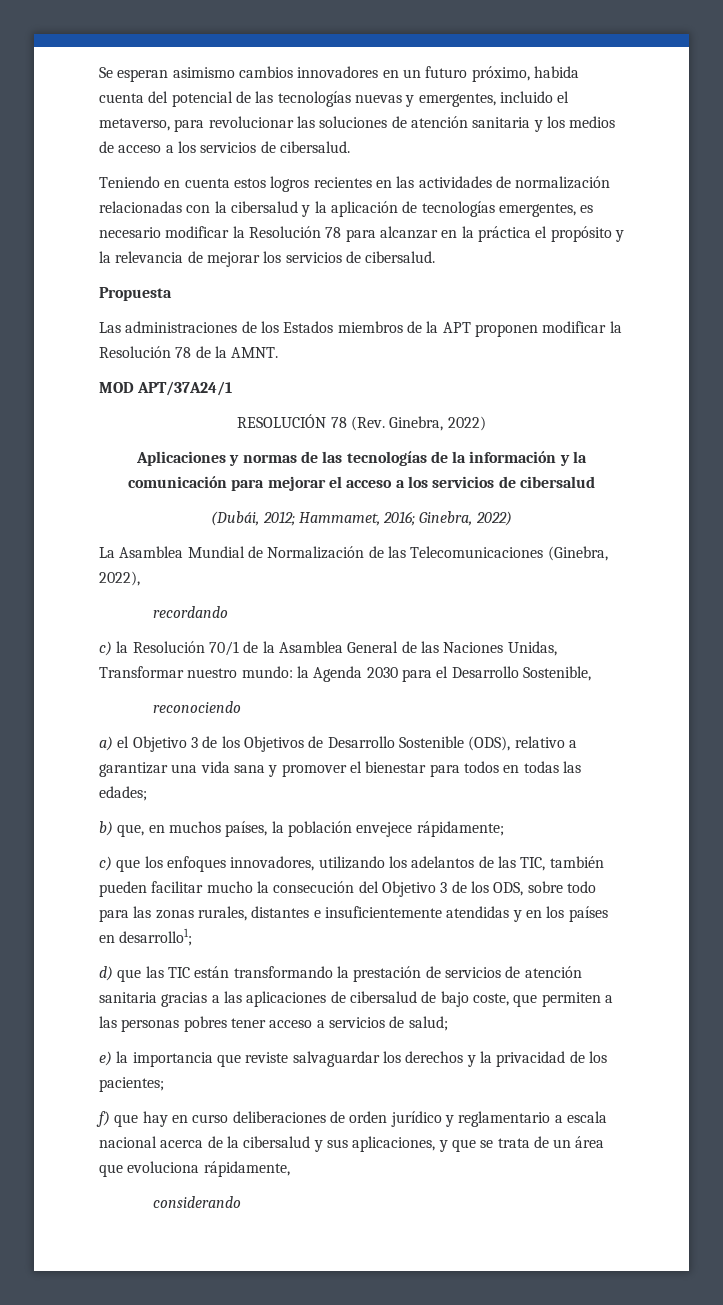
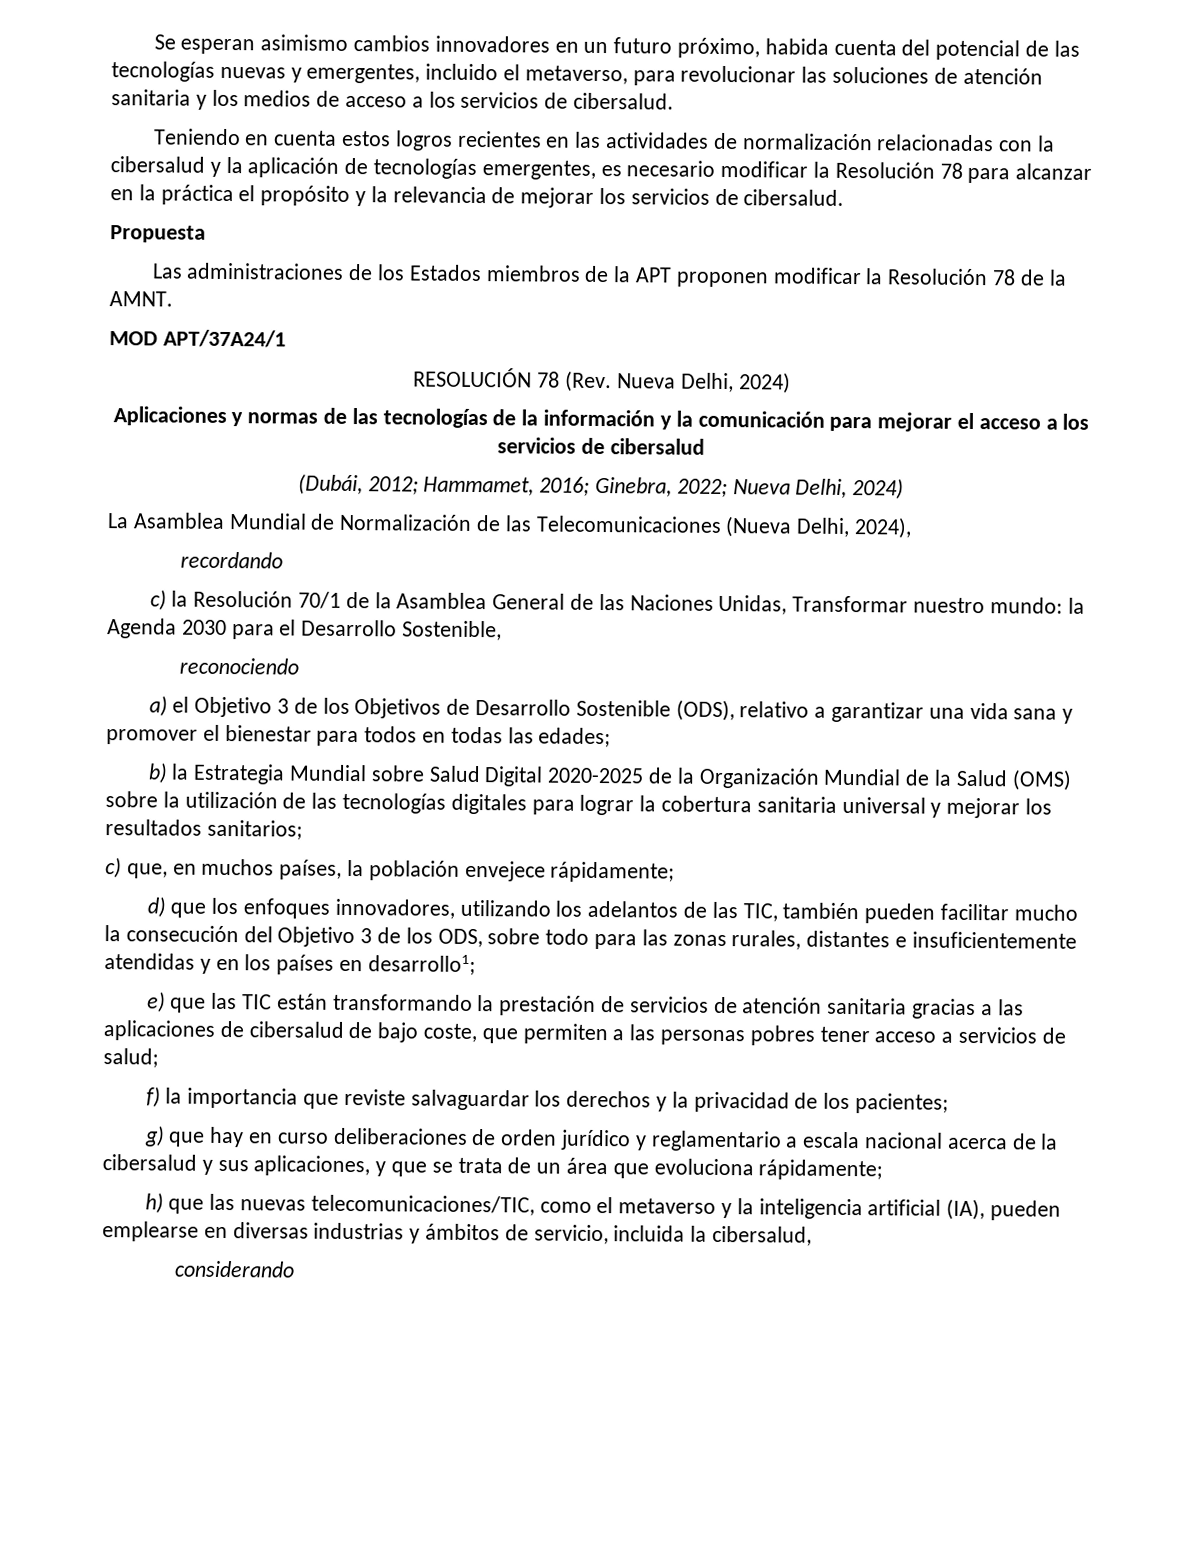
- RESOLUCIÓN 78 (Rev. Ginebra, 2022)
+ RESOLUCIÓN 78 (Rev. Nueva Delhi, 2024)
- (Dubái, 2012; Hammamet, 2016; Ginebra, 2022)
+ (Dubái, 2012; Hammamet, 2016; Ginebra, 2022; Nueva Delhi, 2024)
- La Asamblea Mundial de Normalización de las Telecomunicaciones (Ginebra, 2022),
+ La Asamblea Mundial de Normalización de las Telecomunicaciones (Nueva Delhi, 2024),
- b) que, en muchos países, la población envejece rápidamente;
+ b) la Estrategia Mundial sobre Salud Digital 2020-2025 de la Organización Mundial de la Salud (OMS) sobre la utilización de las tecnologías digitales para lograr la cobertura sanitaria universal y mejorar los resultados sanitarios;
+ c) que, en muchos países, la población envejece rápidamente;
- c) que los enfoques innovadores, utilizando los adelantos de las TIC, también pueden facilitar mucho la consecución del Objetivo 3 de los ODS, sobre todo para las zonas rurales, distantes e insuficientemente atendidas y en los países en desarrollo1;
+ d) que los enfoques innovadores, utilizando los adelantos de las TIC, también pueden facilitar mucho la consecución del Objetivo 3 de los ODS, sobre todo para las zonas rurales, distantes e insuficientemente atendidas y en los países en desarrollo1;
- d) que las TIC están transformando la prestación de servicios de atención sanitaria gracias a las aplicaciones de cibersalud de bajo coste, que permiten a las personas pobres tener acceso a servicios de salud;
+ e) que las TIC están transformando la prestación de servicios de atención sanitaria gracias a las aplicaciones de cibersalud de bajo coste, que permiten a las personas pobres tener acceso a servicios de salud;
- e) la importancia que reviste salvaguardar los derechos y la privacidad de los pacientes;
+ f) la importancia que reviste salvaguardar los derechos y la privacidad de los pacientes;
- f) que hay en curso deliberaciones de orden jurídico y reglamentario a escala nacional acerca de la cibersalud y sus aplicaciones, y que se trata de un área que evoluciona rápidamente,
+ g) que hay en curso deliberaciones de orden jurídico y reglamentario a escala nacional acerca de la cibersalud y sus aplicaciones, y que se trata de un área que evoluciona rápidamente;
+ h) que las nuevas telecomunicaciones/TIC, como el metaverso y la inteligencia artificial (IA), pueden emplearse en diversas industrias y ámbitos de servicio, incluida la cibersalud,

